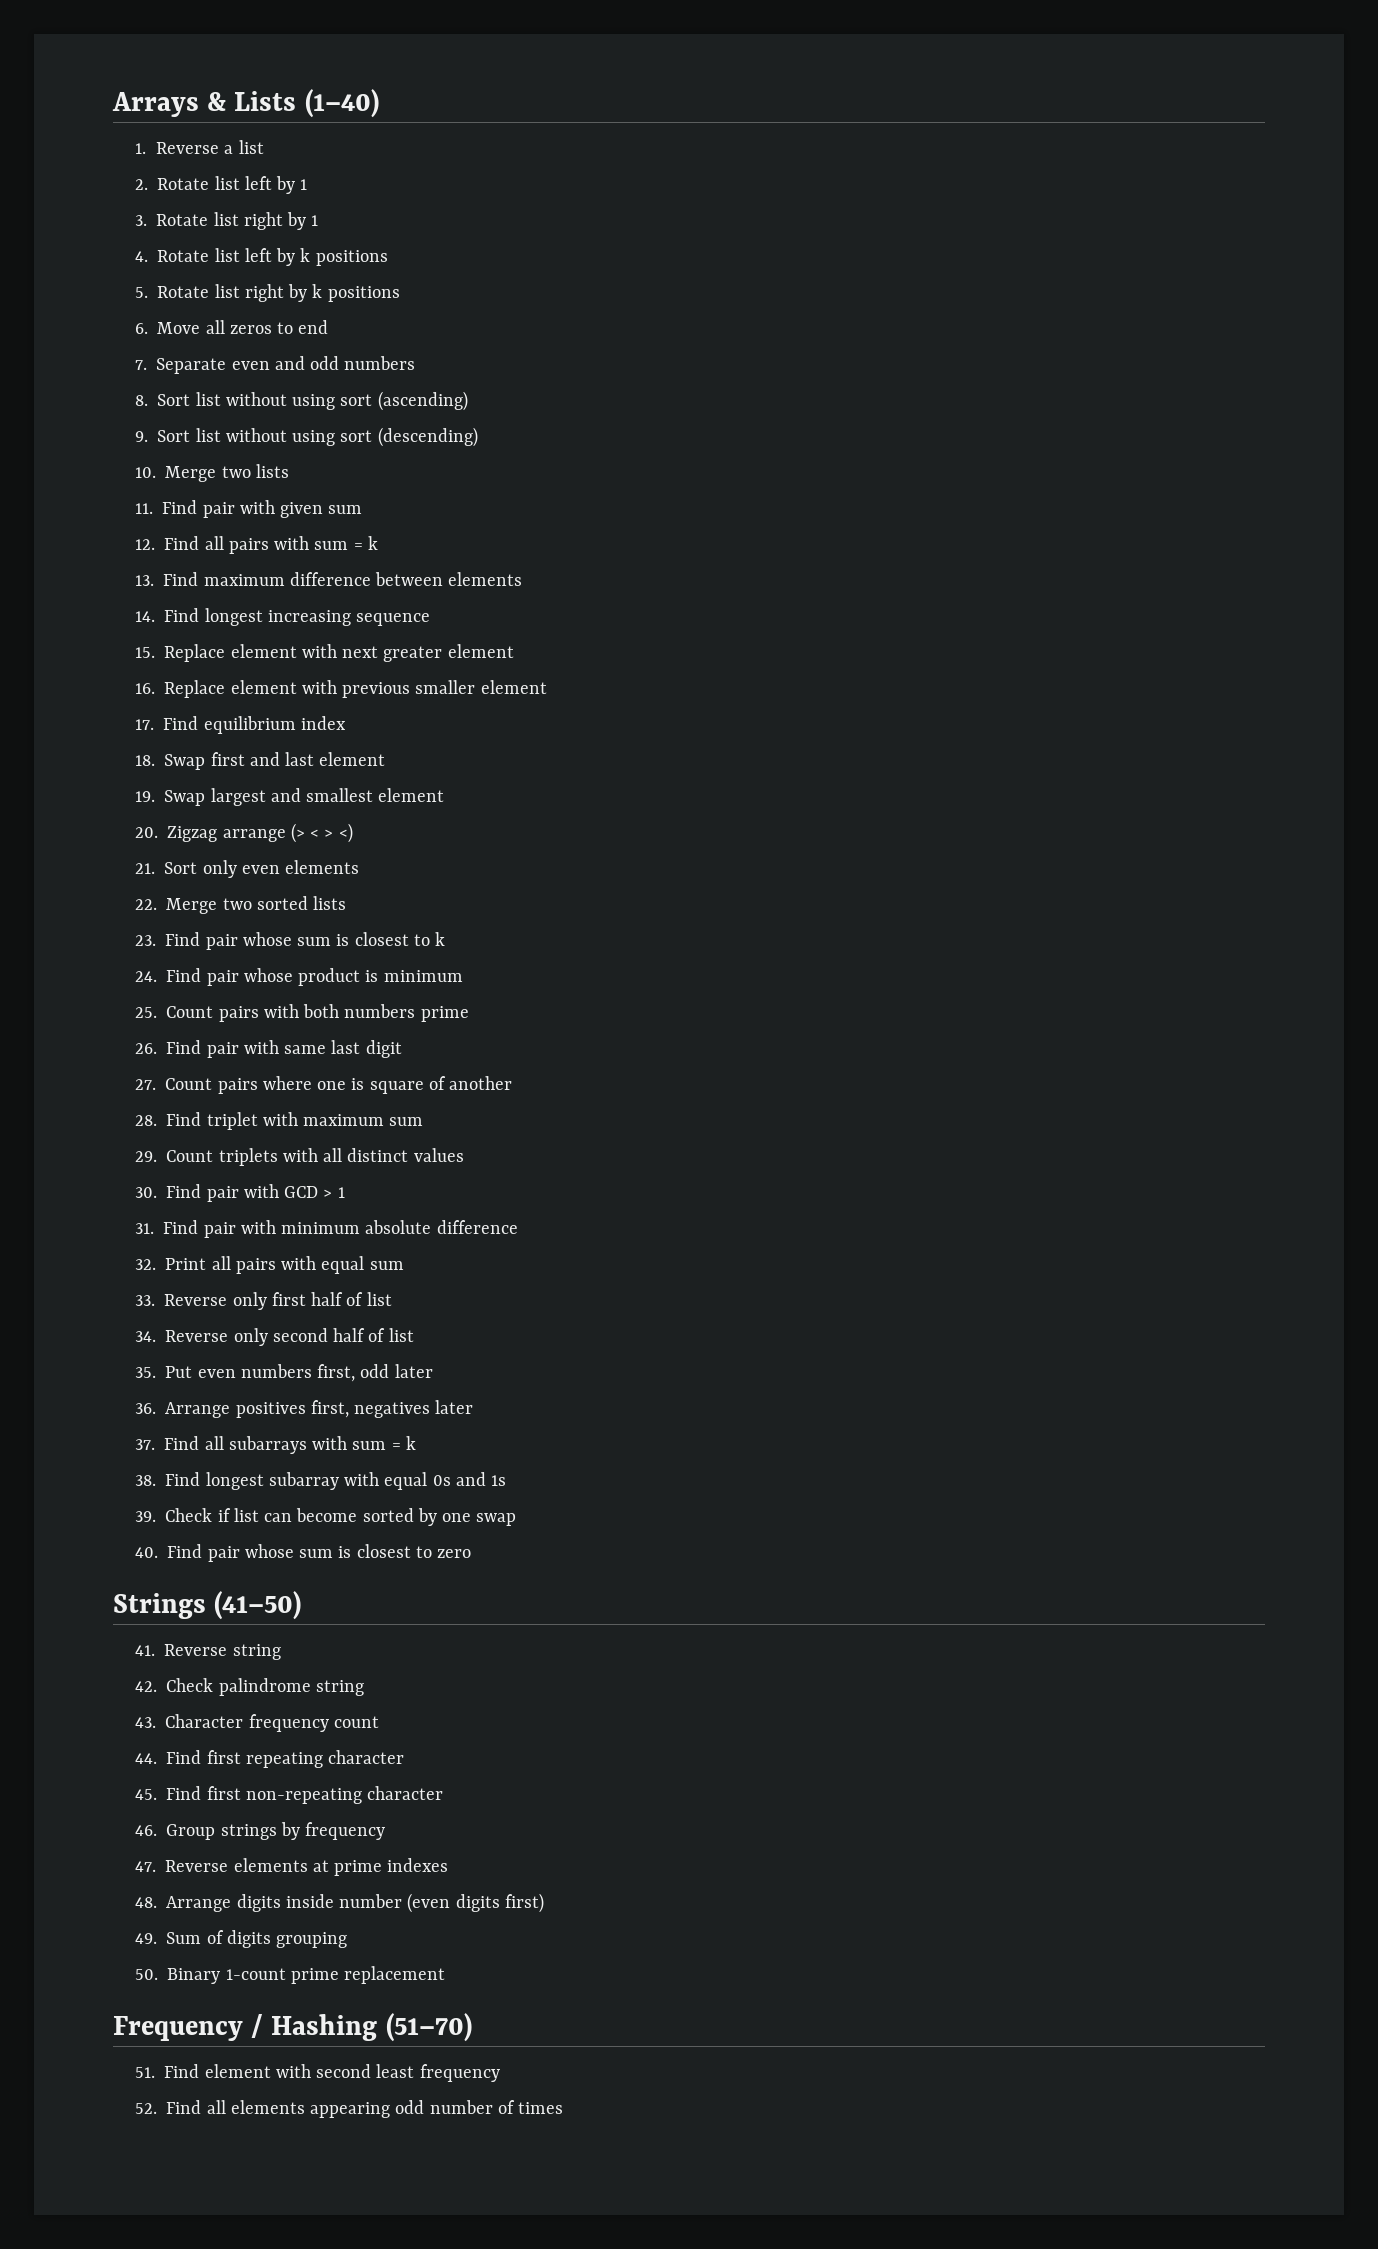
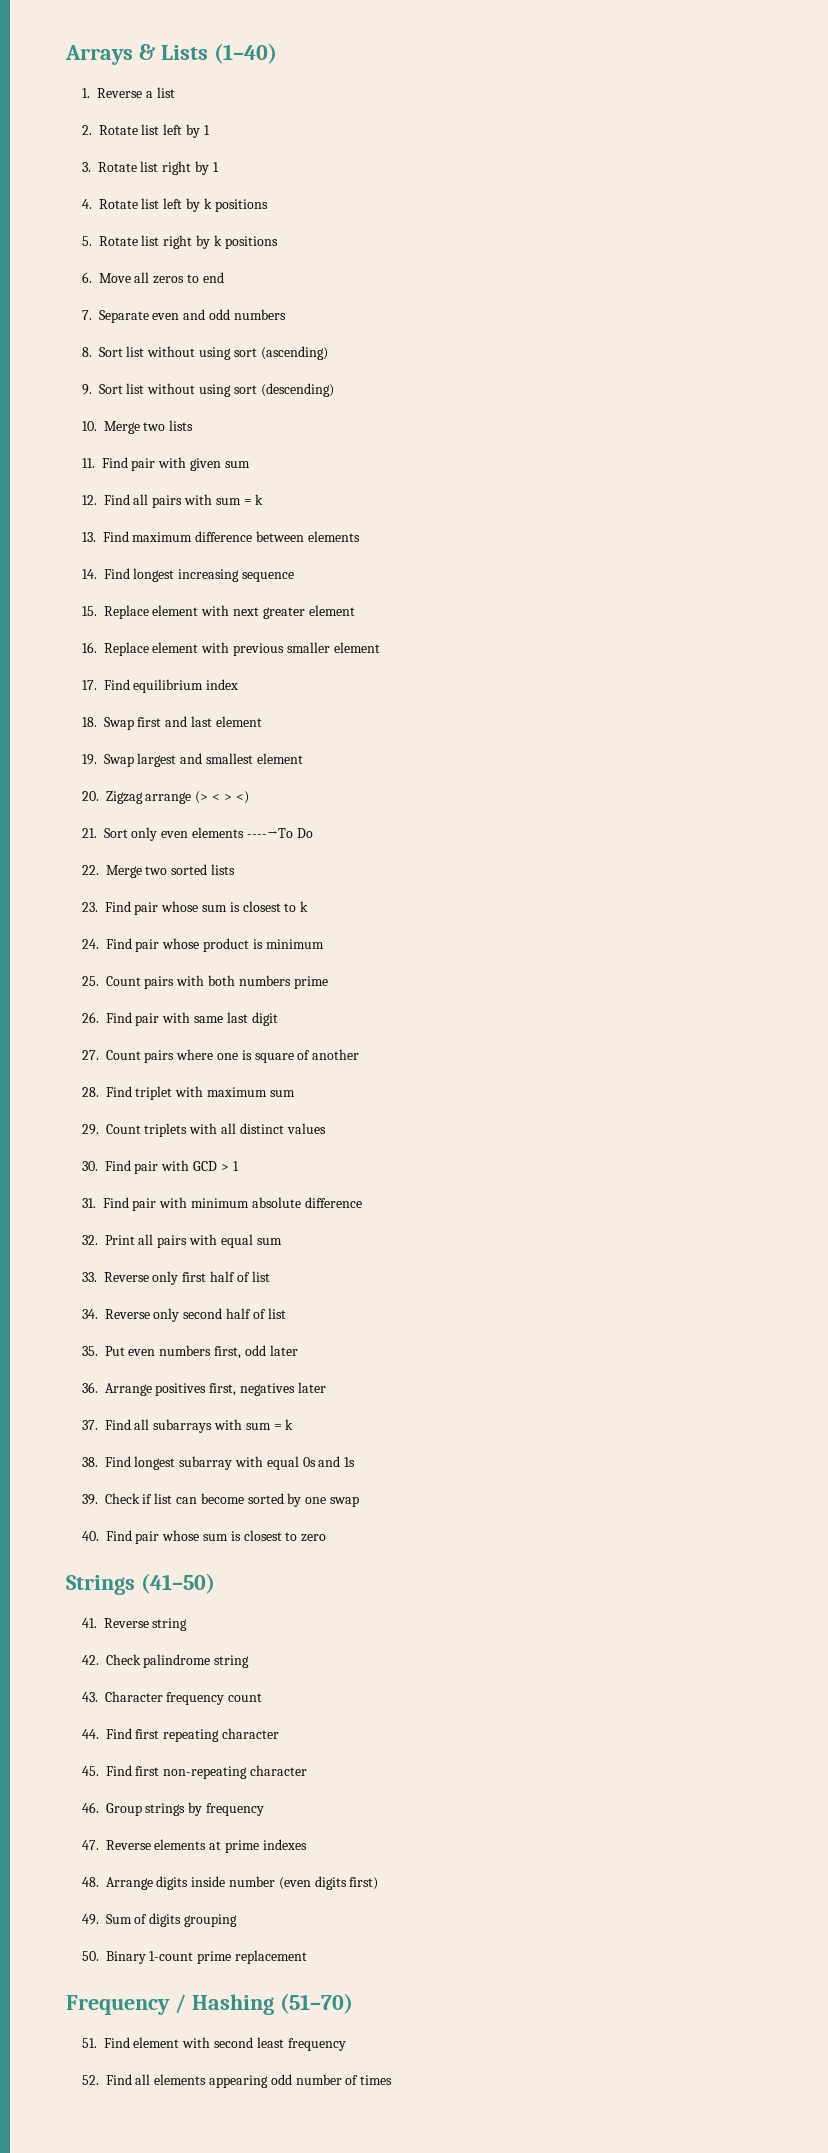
- 21. Sort only even elements
+ 21. Sort only even elements ----→To Do

